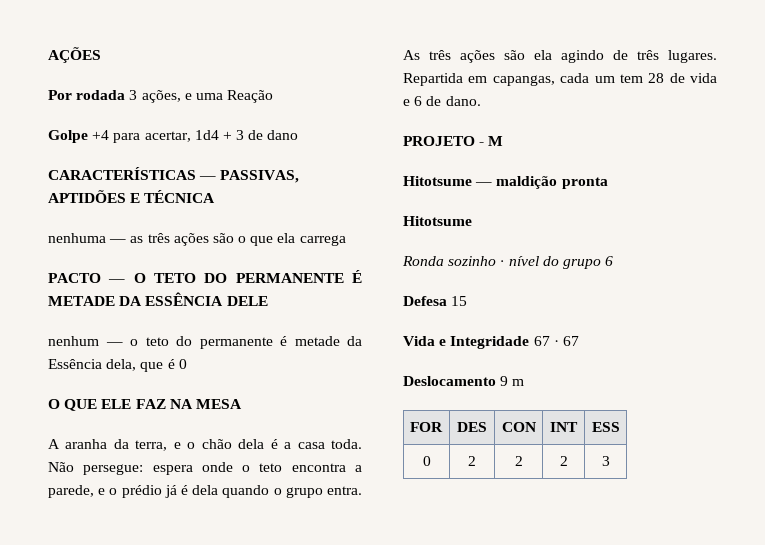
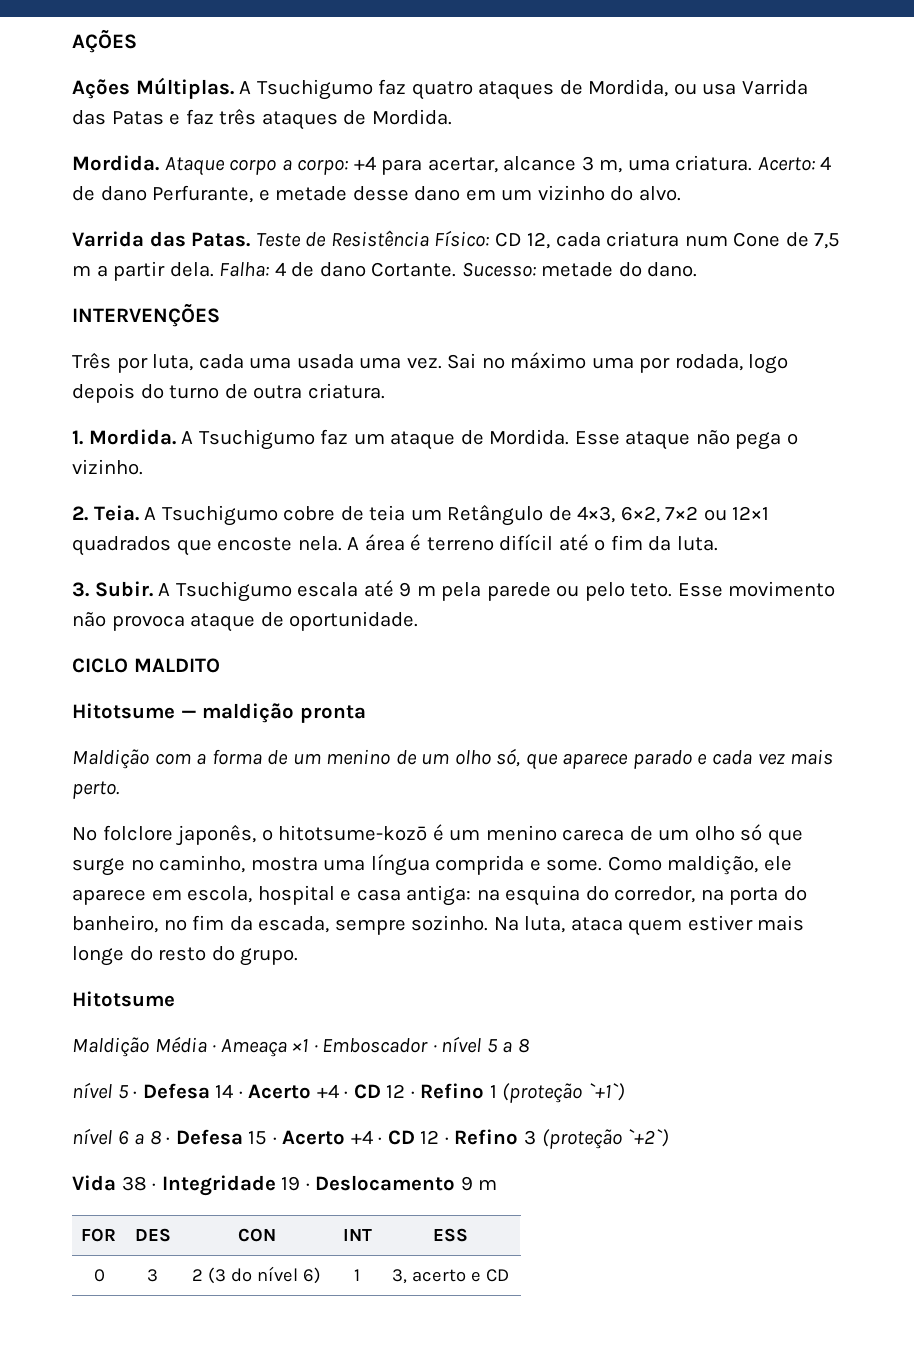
- Por rodada 3 ações, e uma Reação
- Golpe +4 para acertar, 1d4 + 3 de dano
- CARACTERÍSTICAS — PASSIVAS, APTIDÕES E TÉCNICA
- nenhuma — as três ações são o que ela carrega
- PACTO — O TETO DO PERMANENTE É METADE DA ESSÊNCIA DELE
- nenhum — o teto do permanente é metade da Essência dela, que é 0
- O QUE ELE FAZ NA MESA
- A aranha da terra, e o chão dela é a casa toda. Não persegue: espera onde o teto encontra a parede, e o prédio já é dela quando o grupo entra. As três ações são ela agindo de três lugares. Repartida em capangas, cada um tem 28 de vida e 6 de dano.
- PROJETO - M
+ Ações Múltiplas. A Tsuchigumo faz quatro ataques de Mordida, ou usa Varrida das Patas e faz três ataques de Mordida.
+ Mordida. Ataque corpo a corpo: +4 para acertar, alcance 3 m, uma criatura. Acerto: 4 de dano Perfurante, e metade desse dano em um vizinho do alvo.
+ Varrida das Patas. Teste de Resistência Físico: CD 12, cada criatura num Cone de 7,5 m a partir dela. Falha: 4 de dano Cortante. Sucesso: metade do dano.
+ INTERVENÇÕES
+ Três por luta, cada uma usada uma vez. Sai no máximo uma por rodada, logo depois do turno de outra criatura.
+ 1. Mordida. A Tsuchigumo faz um ataque de Mordida. Esse ataque não pega o vizinho.
+ 2. Teia. A Tsuchigumo cobre de teia um Retângulo de 4×3, 6×2, 7×2 ou 12×1 quadrados que encoste nela. A área é terreno difícil até o fim da luta.
+ 3. Subir. A Tsuchigumo escala até 9 m pela parede ou pelo teto. Esse movimento não provoca ataque de oportunidade.
+ CICLO MALDITO
  Hitotsume — maldição pronta
+ Maldição com a forma de um menino de um olho só, que aparece parado e cada vez mais perto.
+ No folclore japonês, o hitotsume-kozō é um menino careca de um olho só que surge no caminho, mostra uma língua comprida e some. Como maldição, ele aparece em escola, hospital e casa antiga: na esquina do corredor, na porta do banheiro, no fim da escada, sempre sozinho. Na luta, ataca quem estiver mais longe do resto do grupo.
  Hitotsume
- Ronda sozinho · nível do grupo 6
- Defesa 15
- Vida e Integridade 67 · 67
- Deslocamento 9 m
+ Maldição Média · Ameaça ×1 · Emboscador · nível 5 a 8
+ nível 5 · Defesa 14 · Acerto +4 · CD 12 · Refino 1 (proteção `+1`)
+ nível 6 a 8 · Defesa 15 · Acerto +4 · CD 12 · Refino 3 (proteção `+2`)
+ Vida 38 · Integridade 19 · Deslocamento 9 m
- 0 | 2 | 2 | 2 | 3
+ 0 | 3 | 2 (3 do nível 6) | 1 | 3, acerto e CD

